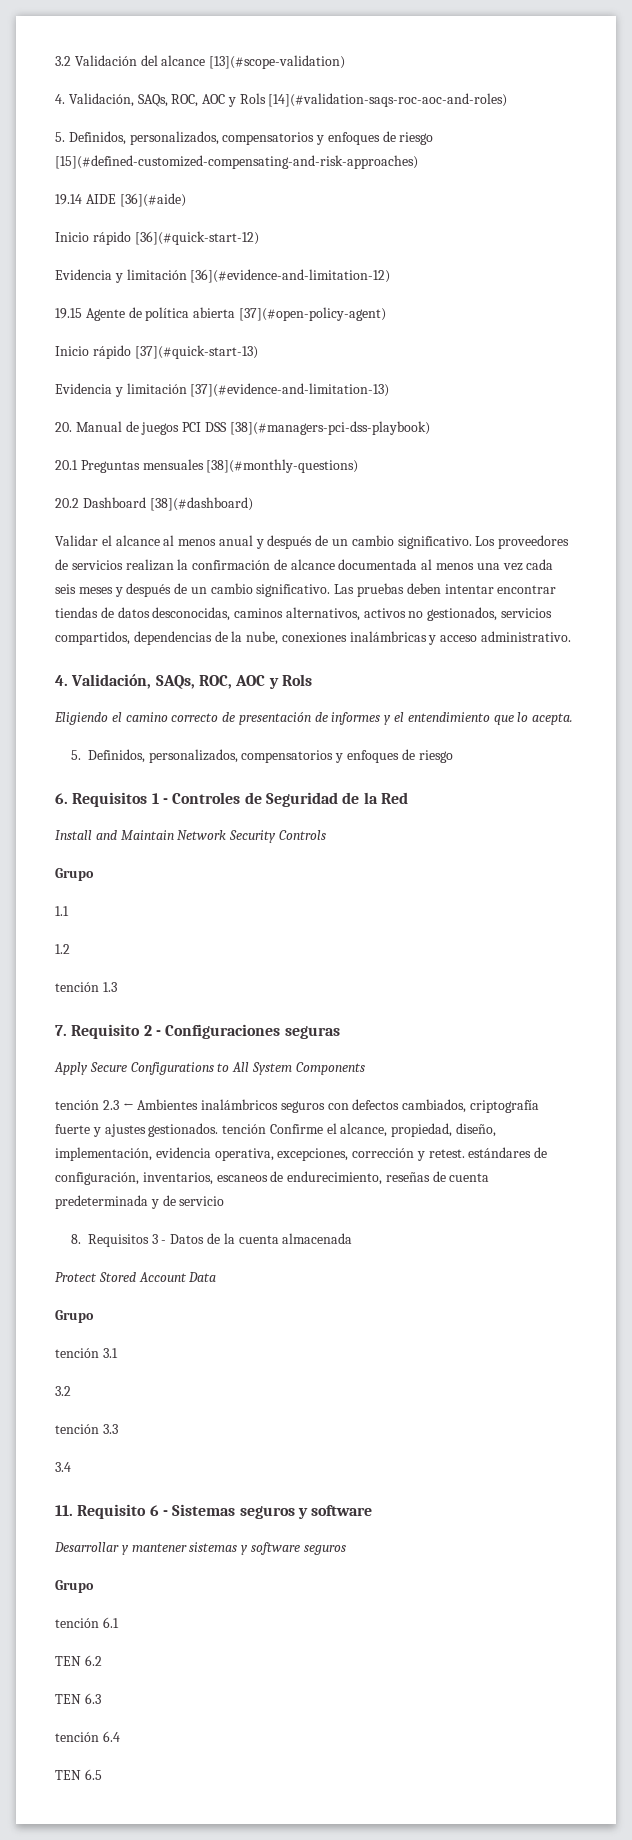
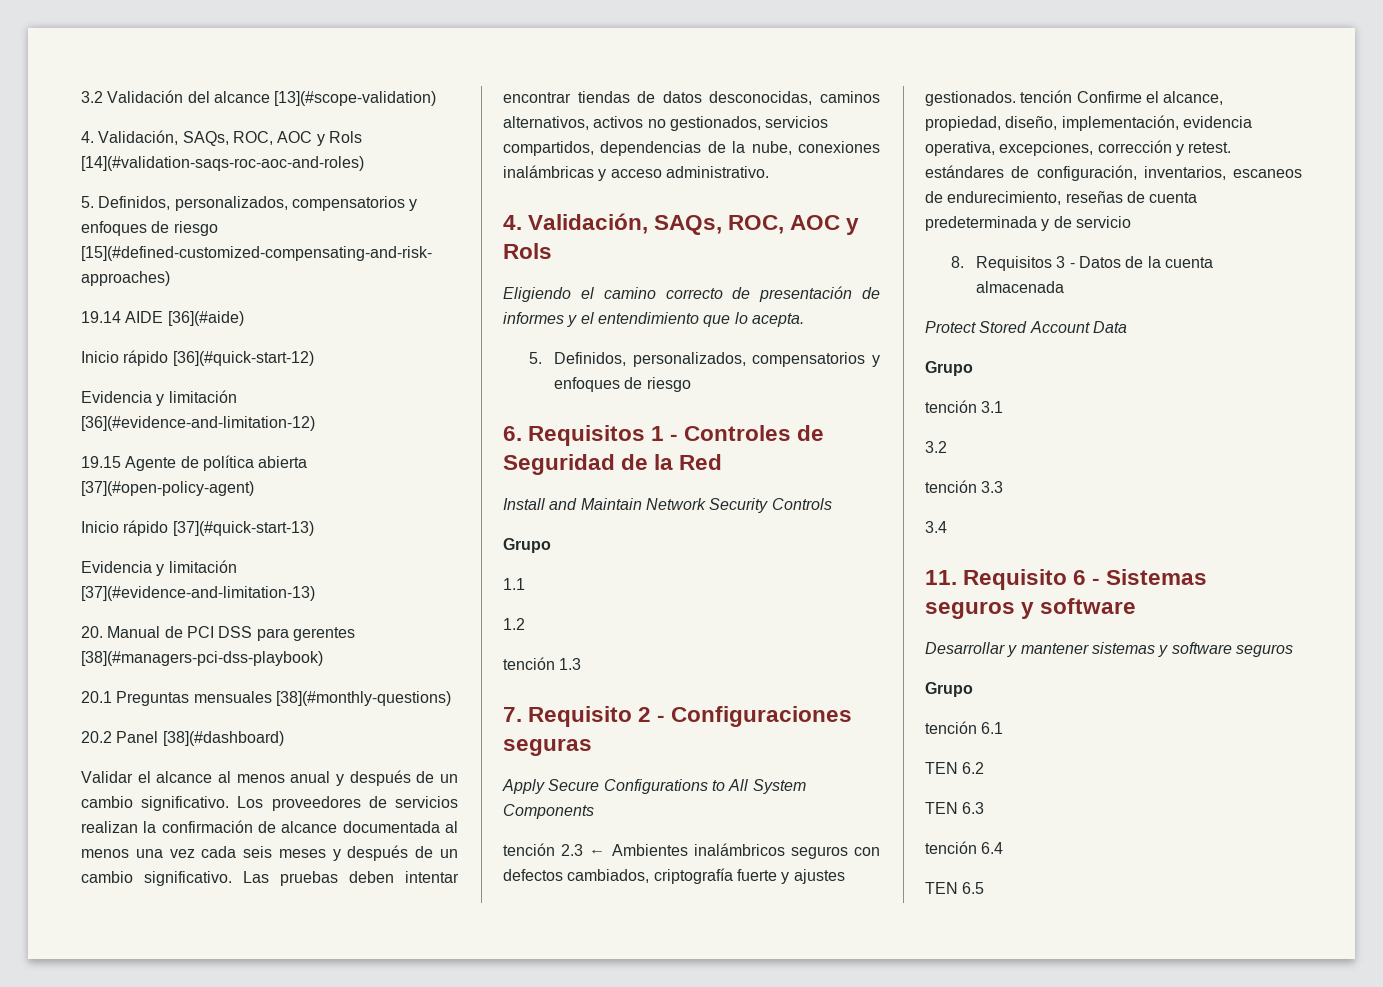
- 20. Manual de juegos PCI DSS [38](#managers-pci-dss-playbook)
+ 20. Manual de PCI DSS para gerentes [38](#managers-pci-dss-playbook)
- 20.2 Dashboard [38](#dashboard)
+ 20.2 Panel [38](#dashboard)

